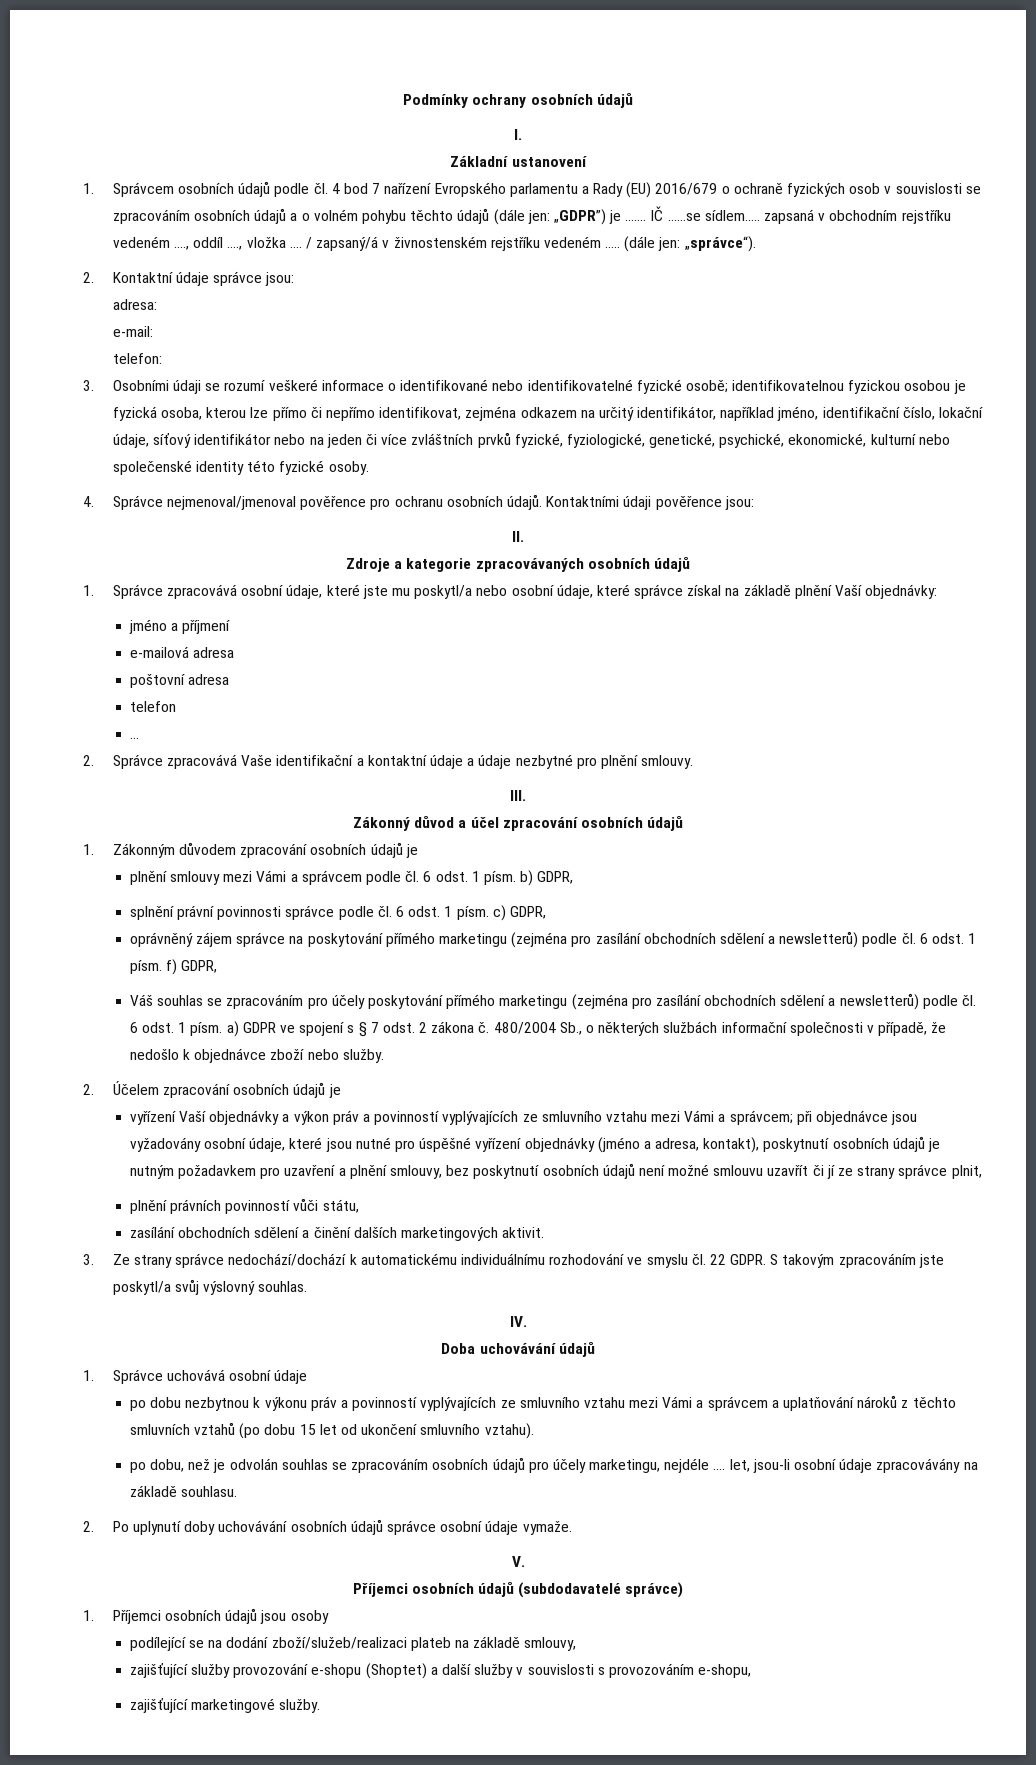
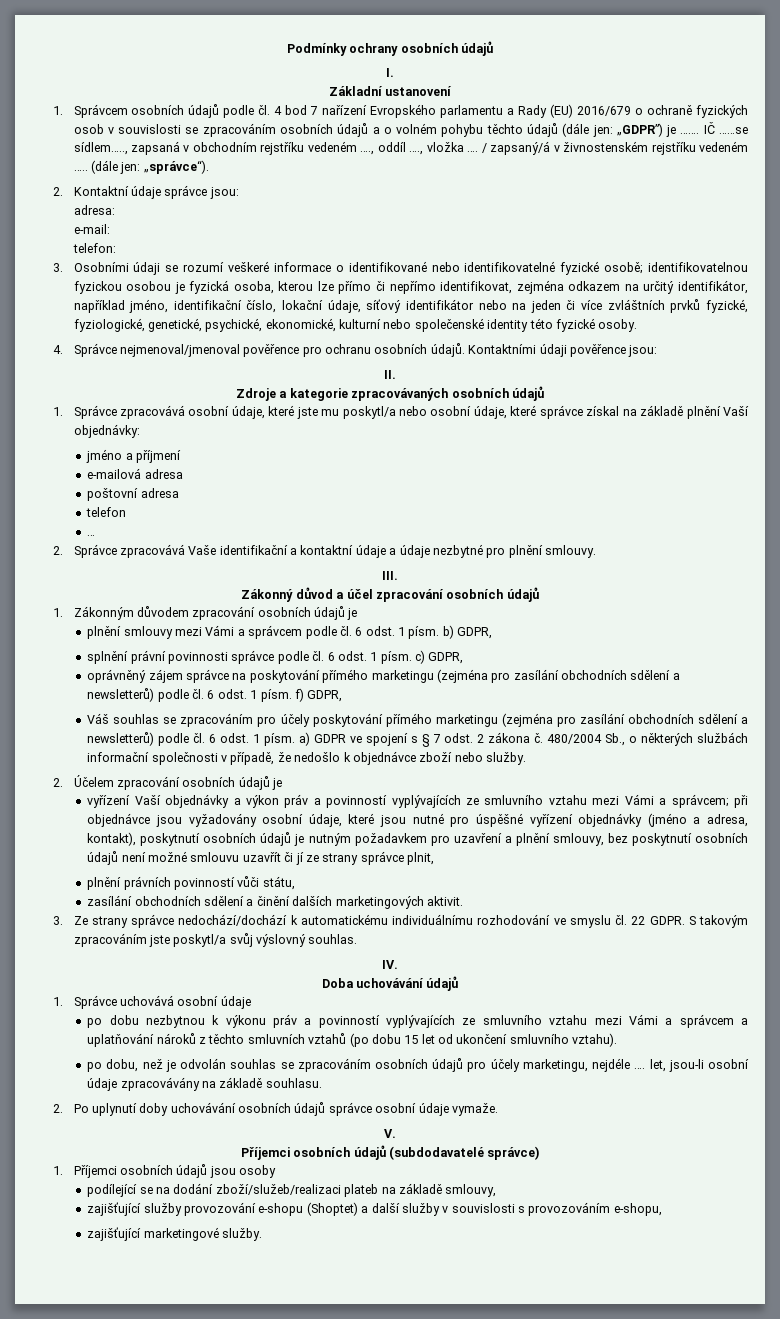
- IČ ……se sídlem….. zapsaná v obchodním rejstříku vedeném …., oddíl …., vložka ….
+ IČ ……se sídlem….., zapsaná v obchodním rejstříku vedeném …., oddíl …., vložka ….

